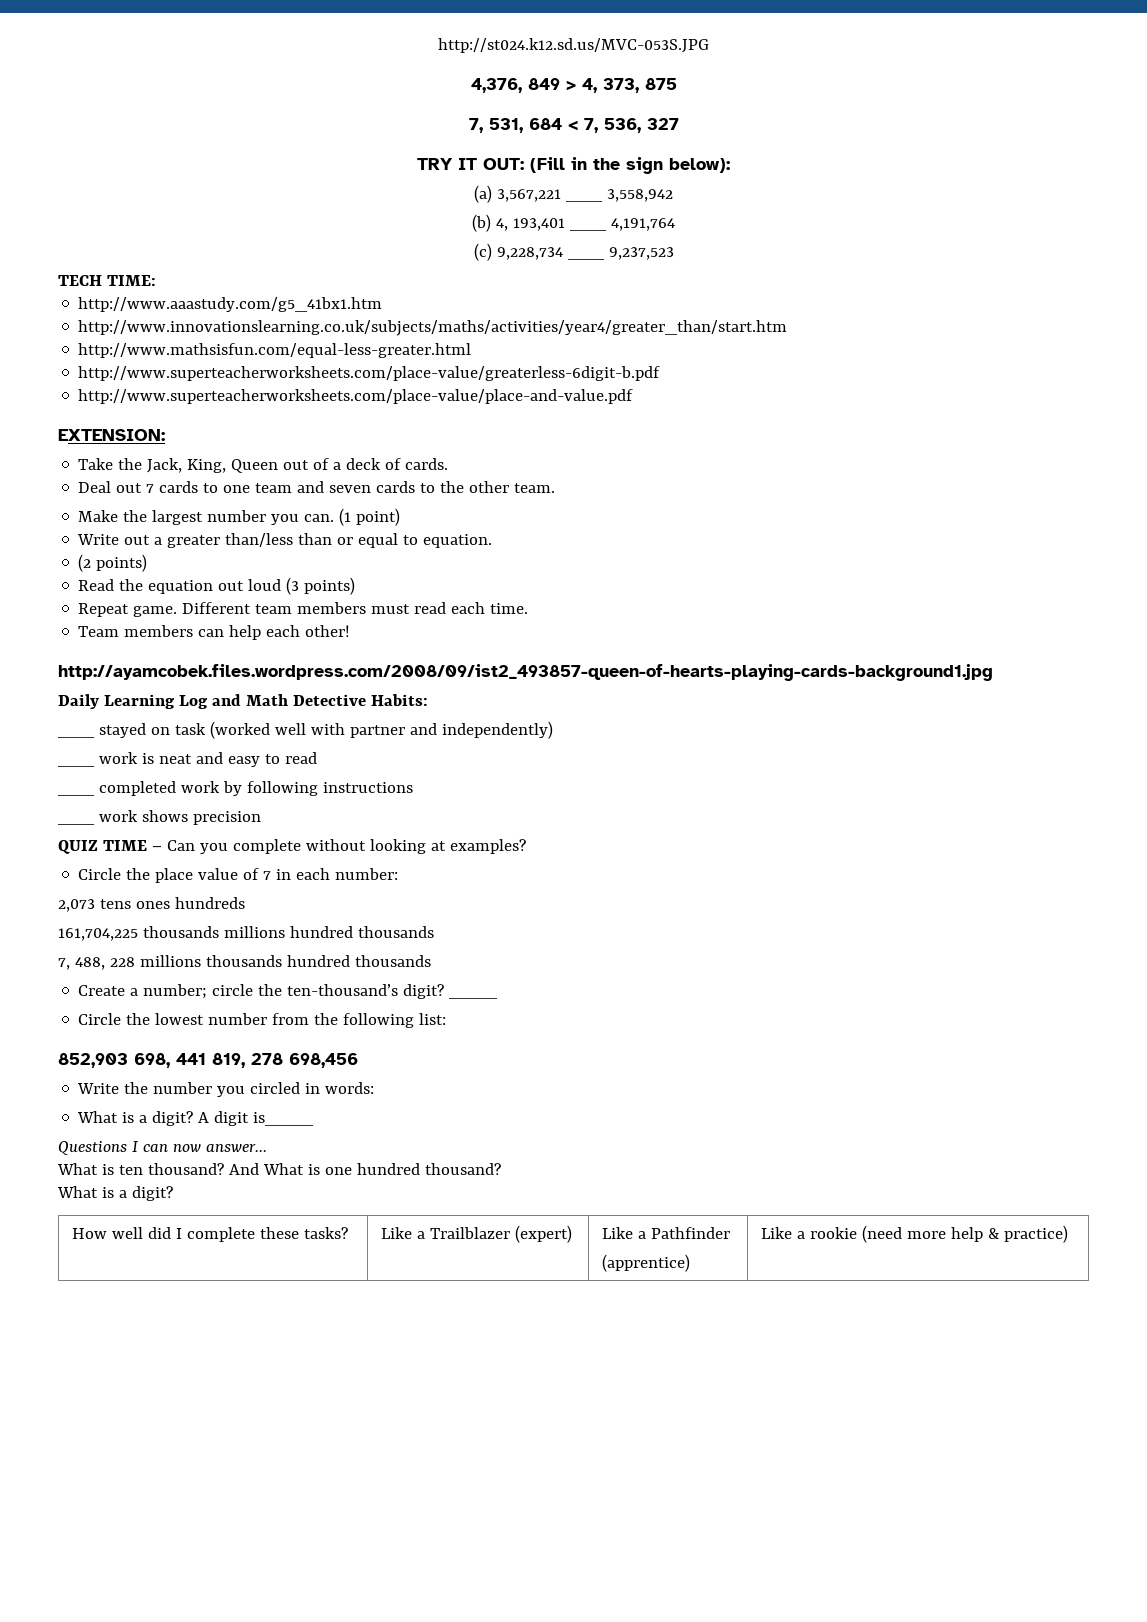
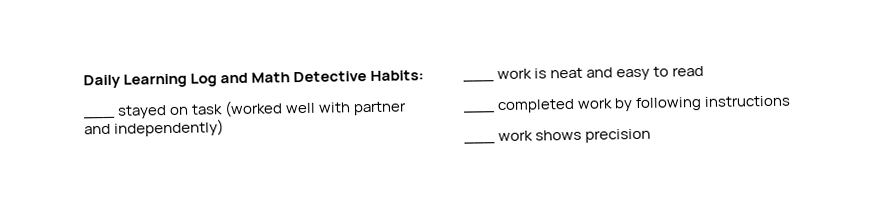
- http://st024.k12.sd.us/MVC-053S.JPG
- 4,376, 849 > 4, 373, 875
- 7, 531, 684 < 7, 536, 327
- TRY IT OUT: (Fill in the sign below):
- (a) 3,567,221 ___ 3,558,942
- (b) 4, 193,401 ___ 4,191,764
- (c) 9,228,734 ___ 9,237,523
- TECH TIME:
- http://www.aaastudy.com/g5_41bx1.htm
- http://www.innovationslearning.co.uk/subjects/maths/activities/year4/greater_than/start.htm
- http://www.mathsisfun.com/equal-less-greater.html
- http://www.superteacherworksheets.com/place-value/greaterless-6digit-b.pdf
- http://www.superteacherworksheets.com/place-value/place-and-value.pdf
- EXTENSION:
- Take the Jack, King, Queen out of a deck of cards.
- Deal out 7 cards to one team and seven cards to the other team.
- Make the largest number you can. (1 point)
- Write out a greater than/less than or equal to equation.
- (2 points)
- Read the equation out loud (3 points)
- Repeat game. Different team members must read each time.
- Team members can help each other!
- http://ayamcobek.files.wordpress.com/2008/09/ist2_493857-queen-of-hearts-playing-cards-background1.jpg
- QUIZ TIME – Can you complete without looking at examples?
- Circle the place value of 7 in each number:
- 2,073 tens ones hundreds
- 161,704,225 thousands millions hundred thousands
- 7, 488, 228 millions thousands hundred thousands
- Create a number; circle the ten-thousand’s digit? ____
- Circle the lowest number from the following list:
- 852,903 698, 441 819, 278 698,456
- Write the number you circled in words:
- What is a digit? A digit is____
- Questions I can now answer…
- What is ten thousand? And What is one hundred thousand?
- What is a digit?
- How well did I complete these tasks? | Like a Trailblazer (expert) | Like a Pathfinder
- (apprentice) | Like a rookie (need more help & practice)

